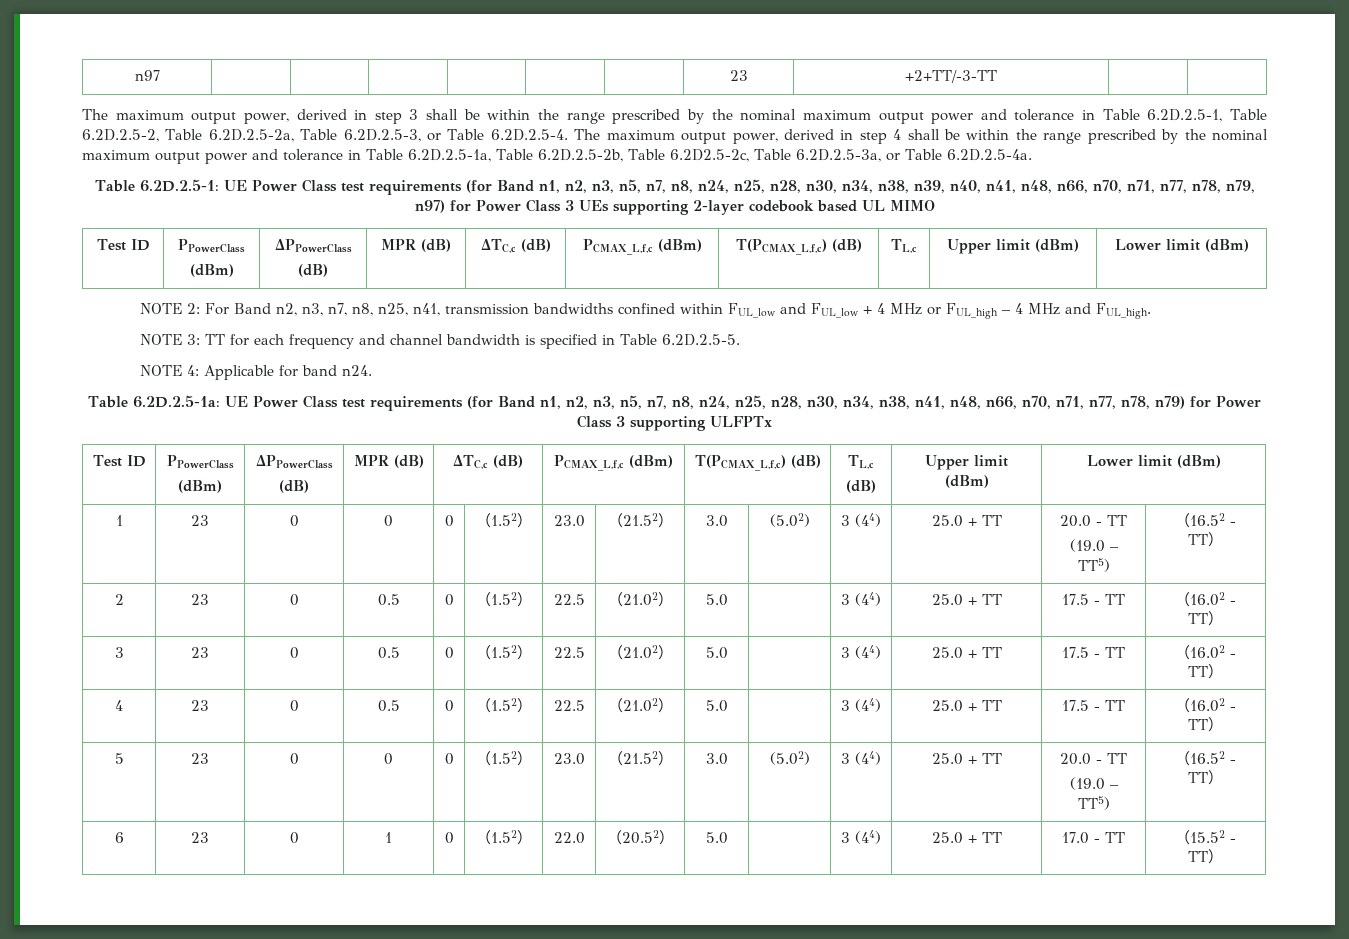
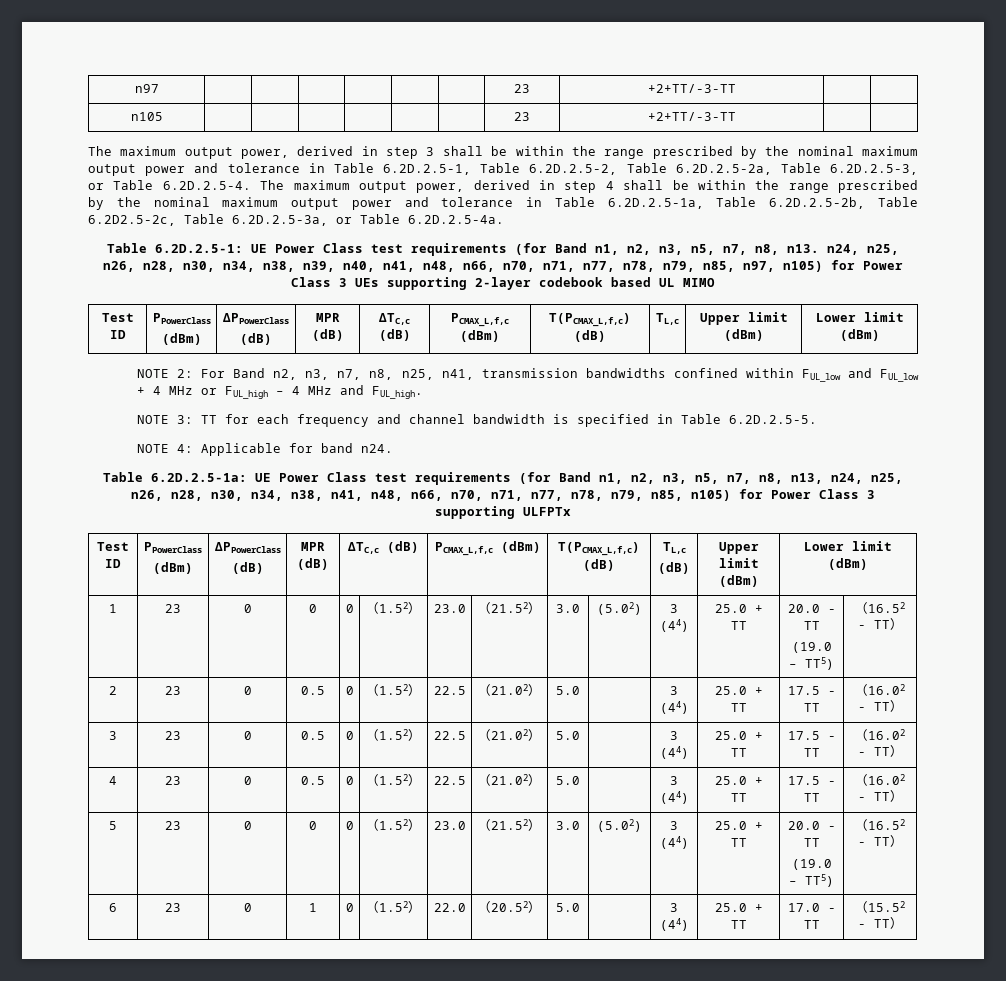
+ n105 | | | | | | | 23 | +2+TT/-3-TT | |
- Table 6.2D.2.5-1: UE Power Class test requirements (for Band n1, n2, n3, n5, n7, n8, n24, n25, n28, n30, n34, n38, n39, n40, n41, n48, n66, n70, n71, n77, n78, n79, n97) for Power Class 3 UEs supporting 2-layer codebook based UL MIMO
+ Table 6.2D.2.5-1: UE Power Class test requirements (for Band n1, n2, n3, n5, n7, n8, n13. n24, n25, n26, n28, n30, n34, n38, n39, n40, n41, n48, n66, n70, n71, n77, n78, n79, n85, n97, n105) for Power Class 3 UEs supporting 2-layer codebook based UL MIMO
- Table 6.2D.2.5-1a: UE Power Class test requirements (for Band n1, n2, n3, n5, n7, n8, n24, n25, n28, n30, n34, n38, n41, n48, n66, n70, n71, n77, n78, n79) for Power Class 3 supporting ULFPTx
+ Table 6.2D.2.5-1a: UE Power Class test requirements (for Band n1, n2, n3, n5, n7, n8, n13, n24, n25, n26, n28, n30, n34, n38, n41, n48, n66, n70, n71, n77, n78, n79, n85, n105) for Power Class 3 supporting ULFPTx

